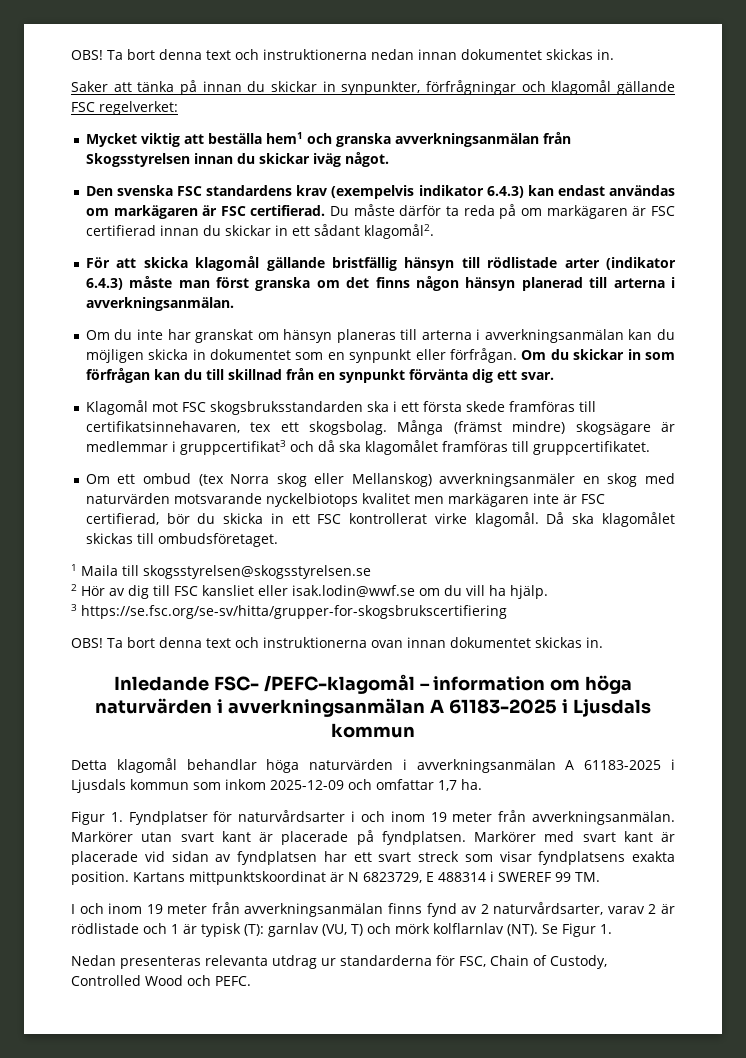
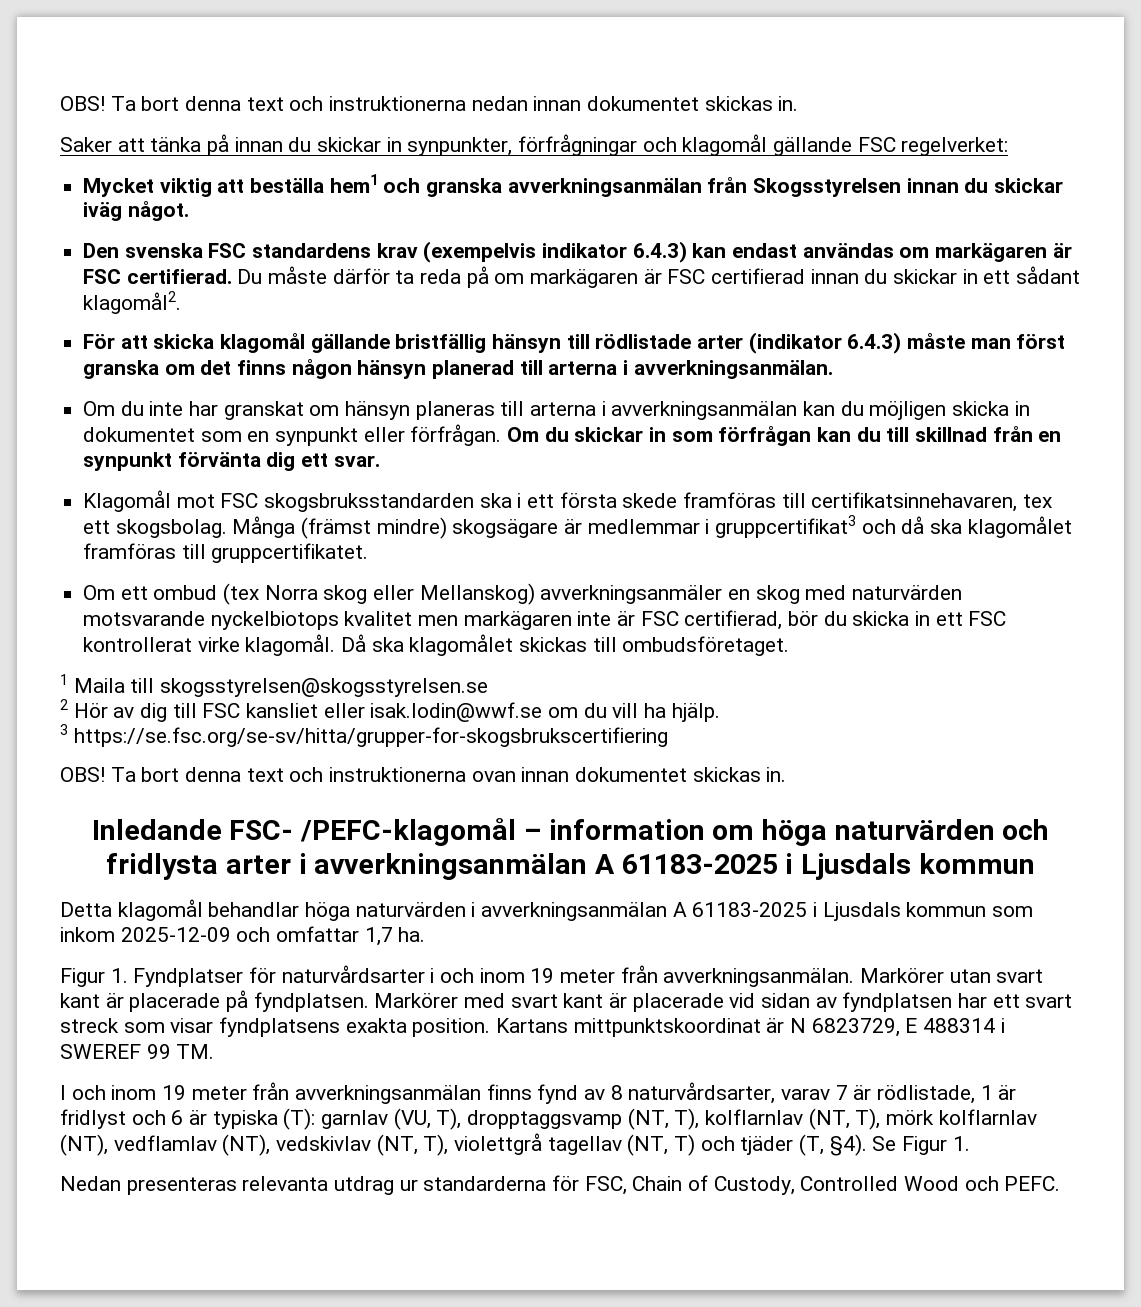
- Inledande FSC- /PEFC-klagomål – information om höga naturvärden i avverkningsanmälan A 61183-2025 i Ljusdals kommun
+ Inledande FSC- /PEFC-klagomål – information om höga naturvärden och fridlysta arter i avverkningsanmälan A 61183-2025 i Ljusdals kommun
- I och inom 19 meter från avverkningsanmälan finns fynd av 2 naturvårdsarter, varav 2 är rödlistade och 1 är typisk (T): garnlav (VU, T) och mörk kolflarnlav (NT). Se Figur 1.
+ I och inom 19 meter från avverkningsanmälan finns fynd av 8 naturvårdsarter, varav 7 är rödlistade, 1 är fridlyst och 6 är typiska (T): garnlav (VU, T), dropptaggsvamp (NT, T), kolflarnlav (NT, T), mörk kolflarnlav (NT), vedflamlav (NT), vedskivlav (NT, T), violettgrå tagellav (NT, T) och tjäder (T, §4). Se Figur 1.

